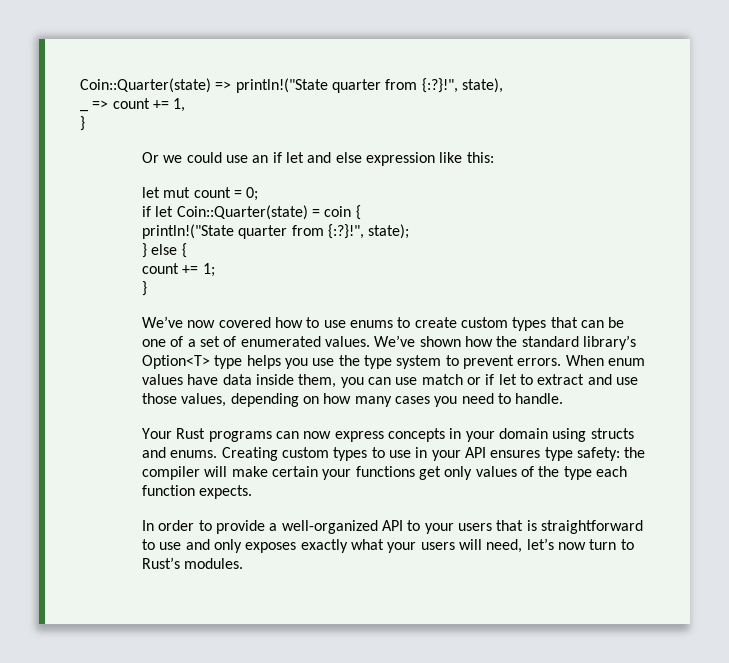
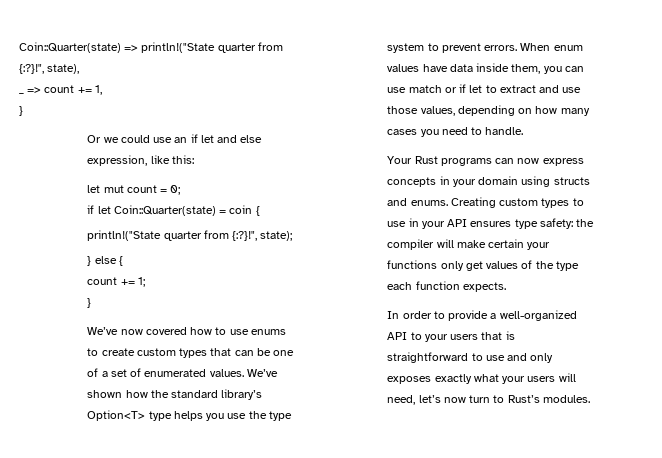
- Or we could use an if let and else expression like this:
+ Or we could use an if let and else expression, like this:
- Creating custom types to use in your API ensures type safety: the compiler will make certain your functions get only values of the type each function expects.
+ Creating custom types to use in your API ensures type safety: the compiler will make certain your functions only get values of the type each function expects.

